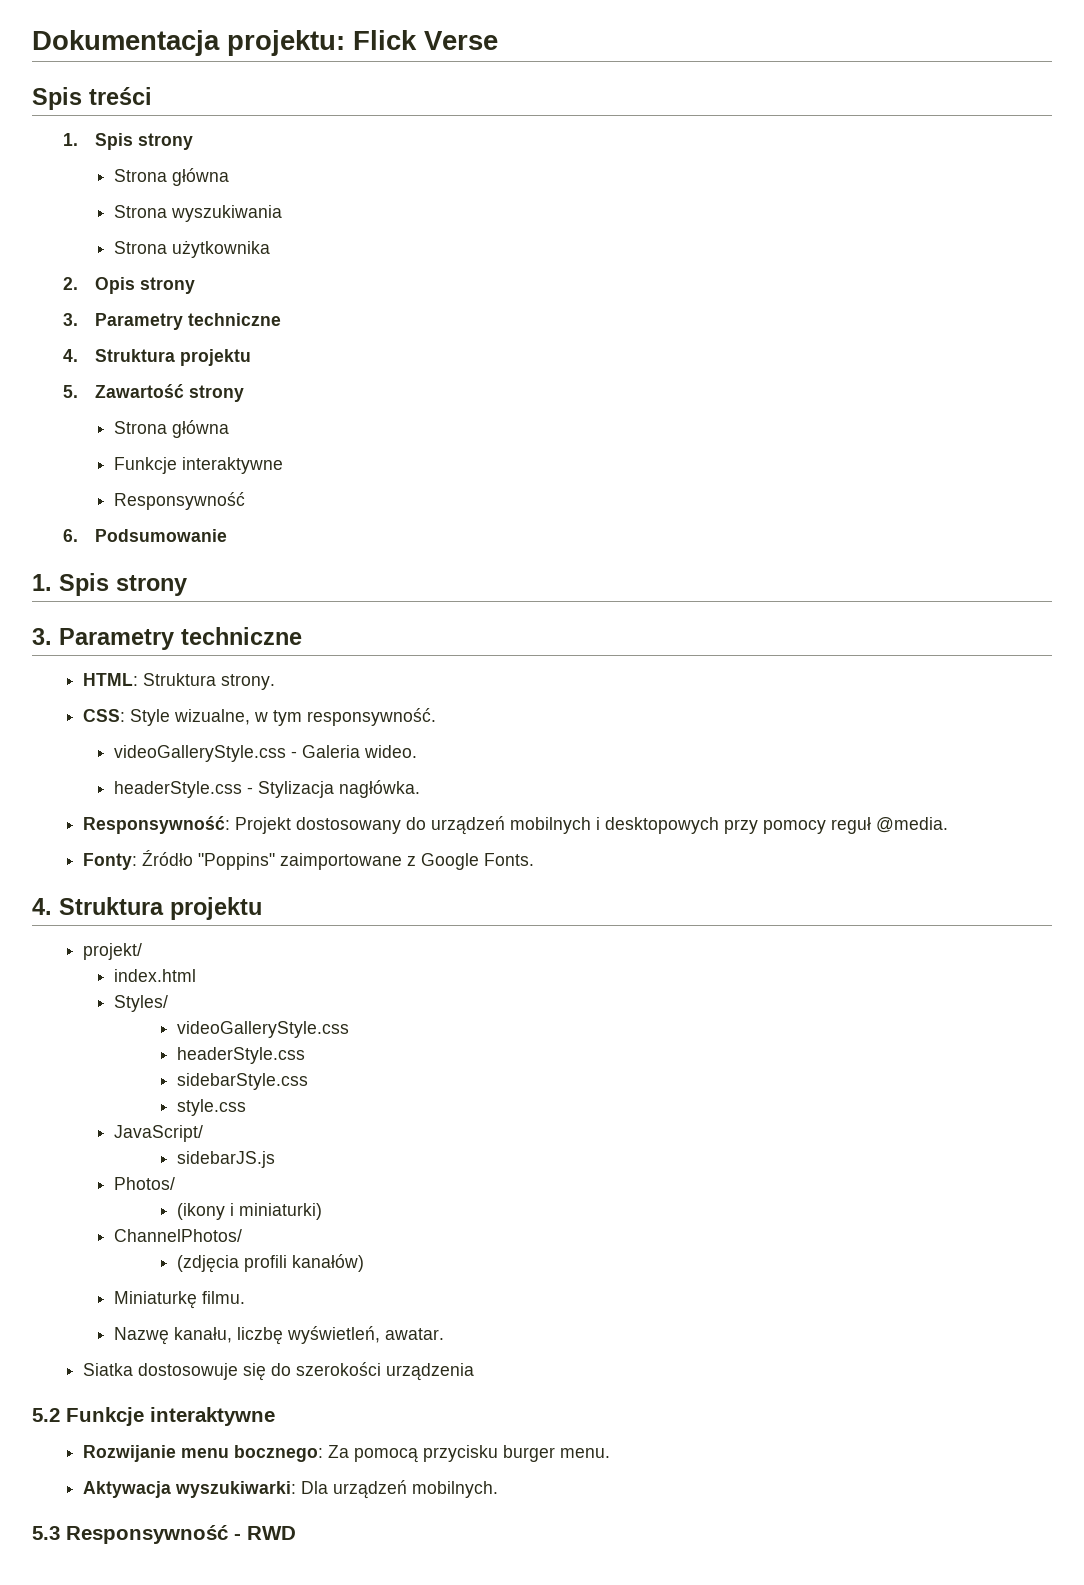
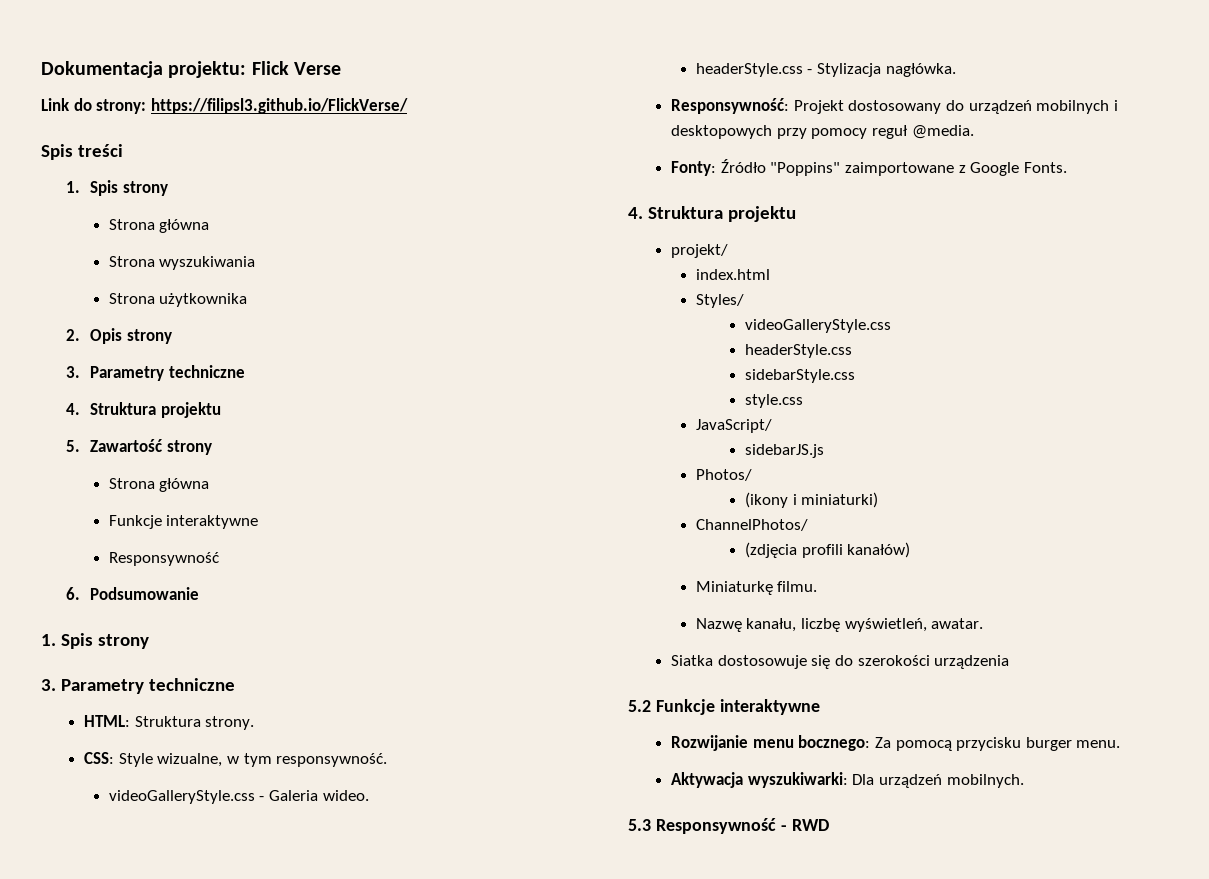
+ Link do strony: https://filipsl3.github.io/FlickVerse/

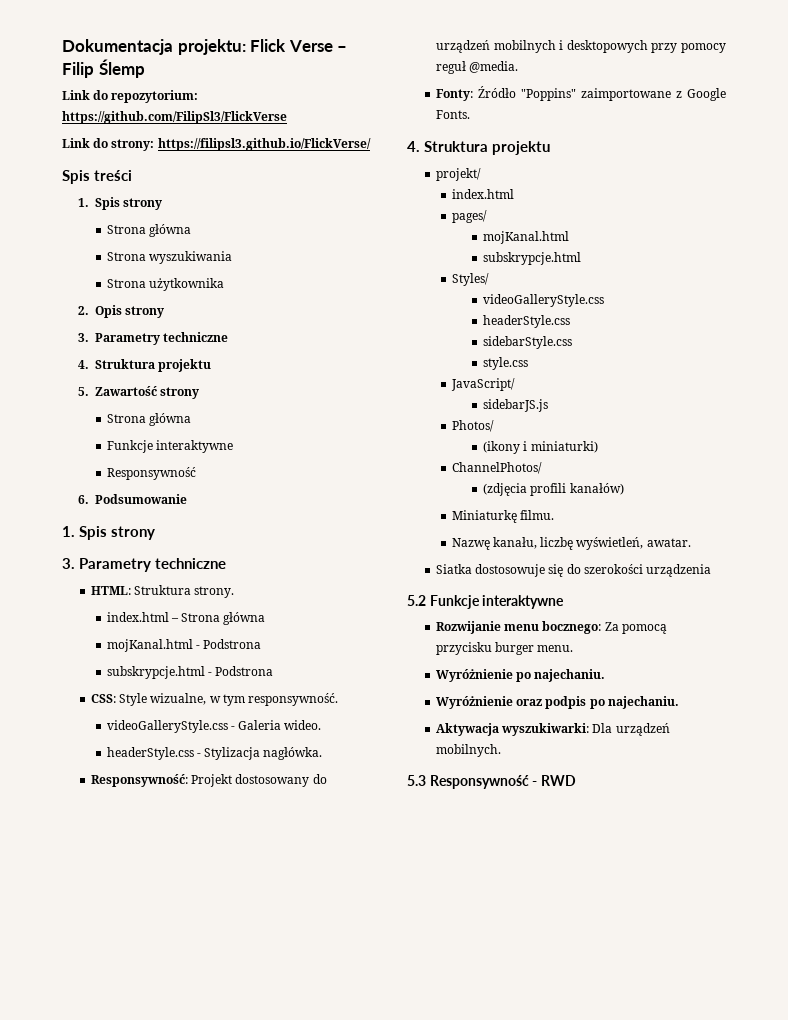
- Dokumentacja projektu: Flick Verse
+ Dokumentacja projektu: Flick Verse – Filip Ślemp
+ Link do repozytorium: https://github.com/FilipSl3/FlickVerse
+ index.html – Strona główna
+ mojKanal.html - Podstrona
+ subskrypcje.html - Podstrona
+ pages/
+ mojKanal.html
+ subskrypcje.html
+ Wyróżnienie po najechaniu.
+ Wyróżnienie oraz podpis po najechaniu.

